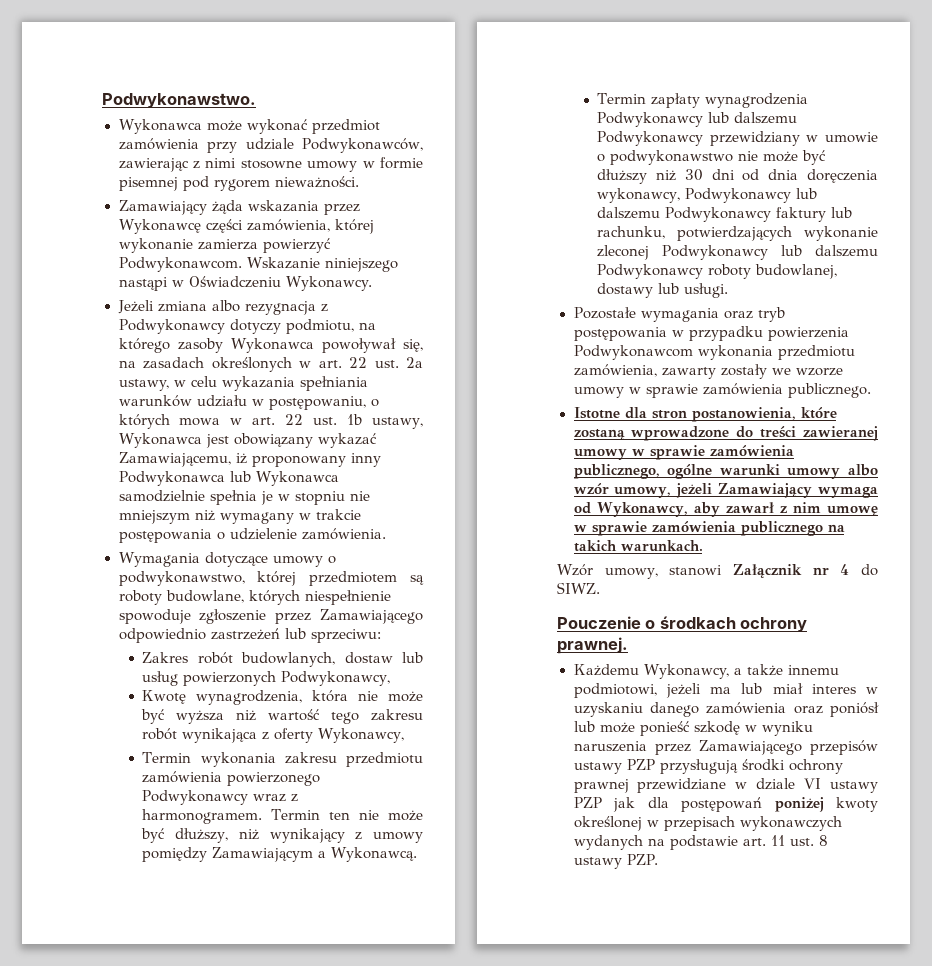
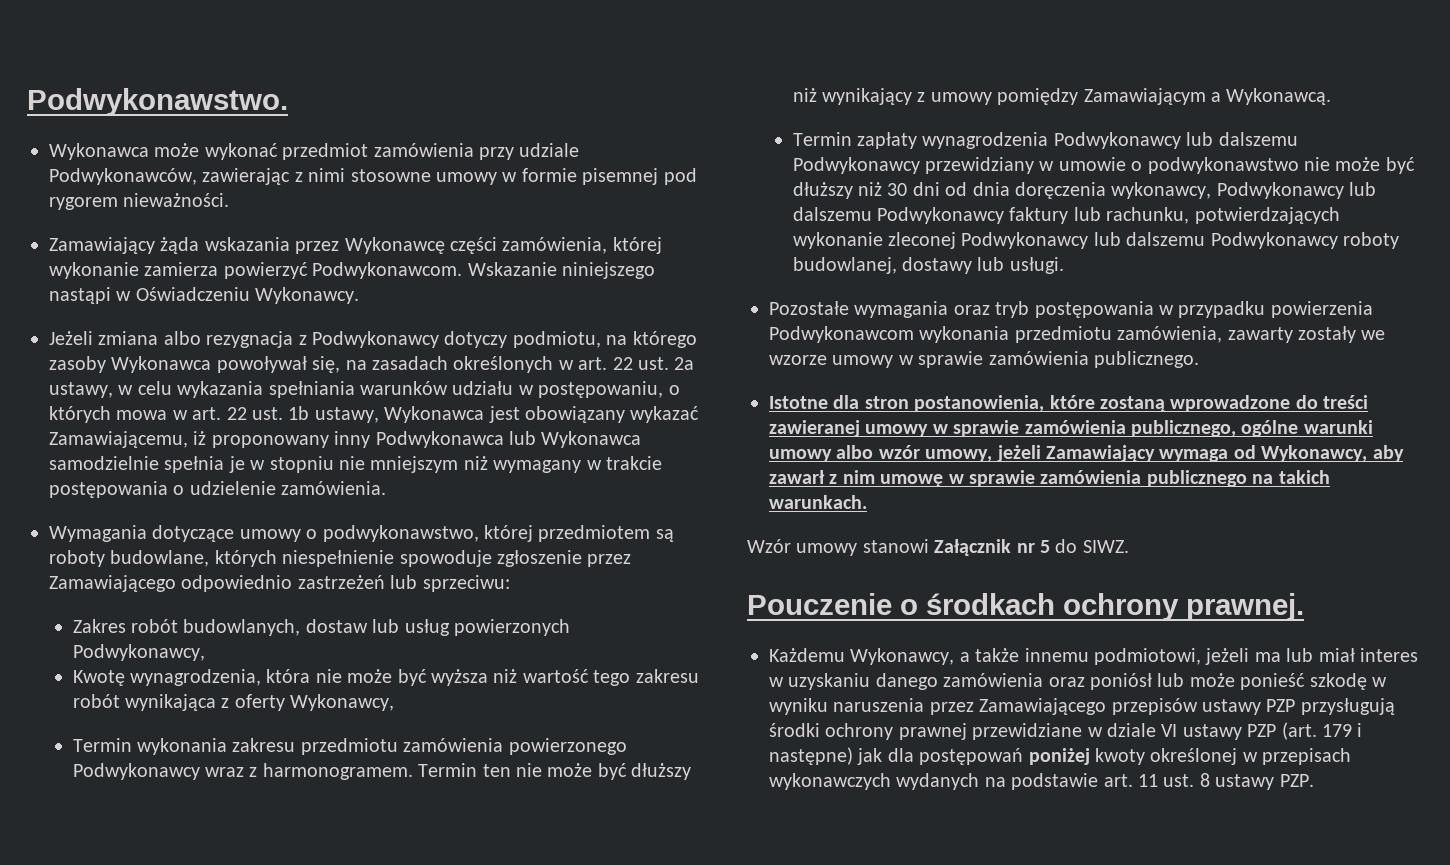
- Termin ten nie może być dłuższy, niż wynikający z umowy pomiędzy Zamawiającym a Wykonawcą.
+ Termin ten nie może być dłuższy niż wynikający z umowy pomiędzy Zamawiającym a Wykonawcą.
- Wzór umowy, stanowi Załącznik nr 4 do SIWZ.
+ Wzór umowy stanowi Załącznik nr 5 do SIWZ.
- Każdemu Wykonawcy, a także innemu podmiotowi, jeżeli ma lub miał interes w uzyskaniu danego zamówienia oraz poniósł lub może ponieść szkodę w wyniku naruszenia przez Zamawiającego przepisów ustawy PZP przysługują środki ochrony prawnej przewidziane w dziale VI ustawy PZP jak dla postępowań poniżej kwoty określonej w przepisach wykonawczych wydanych na podstawie art. 11 ust. 8 ustawy PZP.
+ Każdemu Wykonawcy, a także innemu podmiotowi, jeżeli ma lub miał interes w uzyskaniu danego zamówienia oraz poniósł lub może ponieść szkodę w wyniku naruszenia przez Zamawiającego przepisów ustawy PZP przysługują środki ochrony prawnej przewidziane w dziale VI ustawy PZP (art. 179 i następne) jak dla postępowań poniżej kwoty określonej w przepisach wykonawczych wydanych na podstawie art. 11 ust. 8 ustawy PZP.

